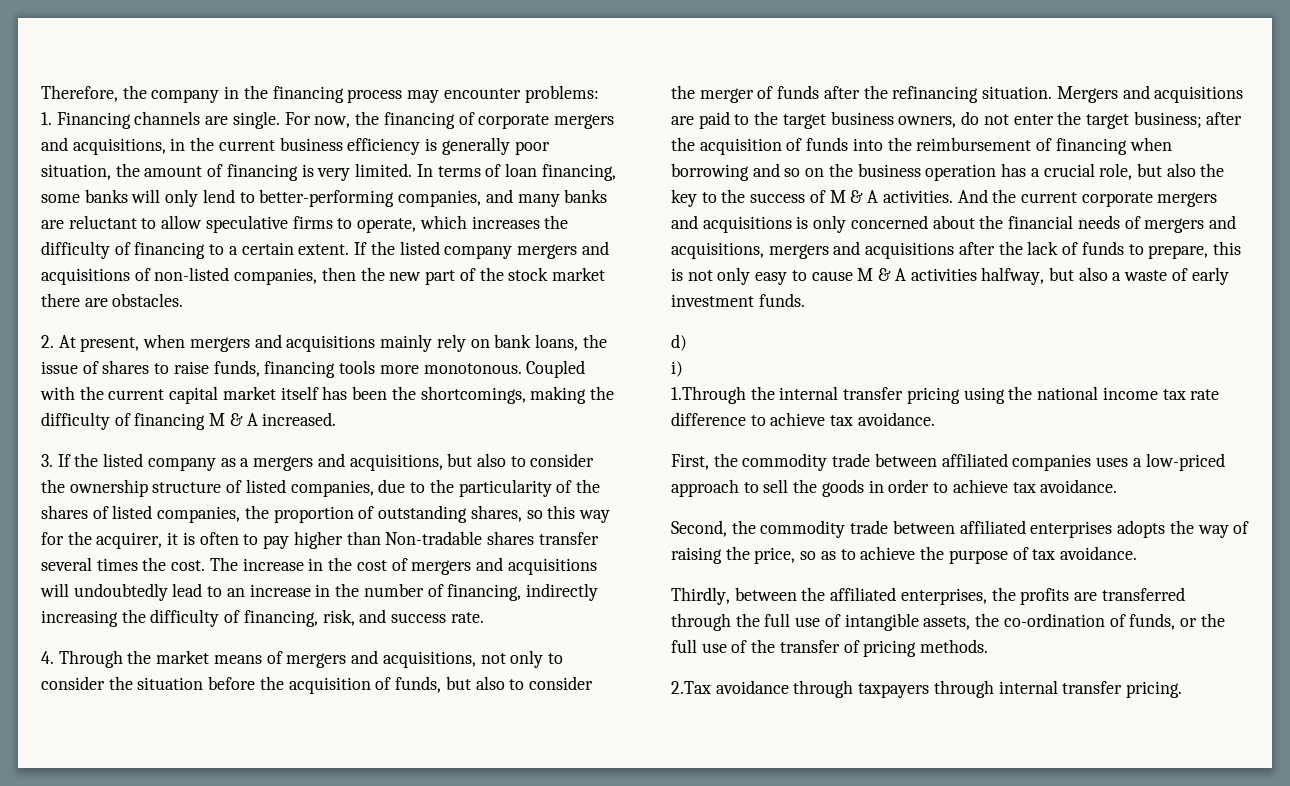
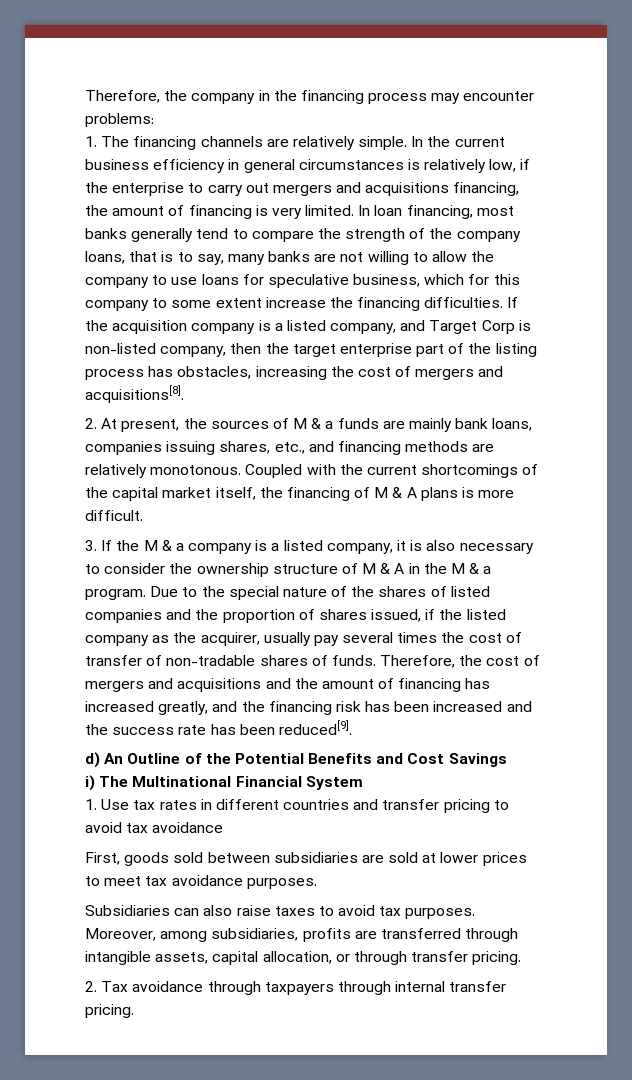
- 1. Financing channels are single. For now, the financing of corporate mergers and acquisitions, in the current business efficiency is generally poor situation, the amount of financing is very limited.
+ 1. The financing channels are relatively simple. In the current business efficiency in general circumstances is relatively low, if the enterprise to carry out mergers and acquisitions financing, the amount of financing is very limited.
- In terms of loan financing, some banks will only lend to better-performing companies, and many banks are reluctant to allow speculative firms to operate, which increases the difficulty of financing to a certain extent. If the listed company mergers and acquisitions of non-listed companies, then the new part of the stock market there are obstacles.
- 2. At present, when mergers and acquisitions mainly rely on bank loans, the issue of shares to raise funds, financing tools more monotonous.
+ In loan financing, most banks generally tend to compare the strength of the company loans, that is to say, many banks are not willing to allow the company to use loans for speculative business, which for this company to some extent increase the financing difficulties. If the acquisition company is a listed company, and Target Corp is non-listed company, then the target enterprise part of the listing process has obstacles, increasing the cost of mergers and acquisitions[8].
+ 2. At present, the sources of M & a funds are mainly bank loans, companies issuing shares, etc., and financing methods are relatively monotonous.
- Coupled with the current capital market itself has been the shortcomings, making the difficulty of financing M & A increased.
- 3. If the listed company as a mergers and acquisitions, but also to consider the ownership structure of listed companies, due to the particularity of the shares of listed companies, the proportion of outstanding shares, so this way for the acquirer, it is often to pay higher than Non-tradable shares transfer several times the cost. The increase in the cost of mergers and acquisitions will undoubtedly lead to an increase in the number of financing, indirectly increasing the difficulty of financing, risk, and success rate.
- 4. Through the market means of mergers and acquisitions, not only to consider the situation before the acquisition of funds, but also to consider the merger of funds after the refinancing situation. Mergers and acquisitions are paid to the target business owners, do not enter the target business; after the acquisition of funds into the reimbursement of financing when borrowing and so on the business operation has a crucial role, but also the key to the success of M & A activities. And the current corporate mergers and acquisitions is only concerned about the financial needs of mergers and acquisitions, mergers and acquisitions after the lack of funds to prepare, this is not only easy to cause M & A activities halfway, but also a waste of early investment funds.
- d)
- i)
- 1.Through the internal transfer pricing using the national income tax rate difference to achieve tax avoidance.
- First, the commodity trade between affiliated companies uses a low-priced approach to sell the goods in order to achieve tax avoidance.
- Second, the commodity trade between affiliated enterprises adopts the way of raising the price, so as to achieve the purpose of tax avoidance.
- Thirdly, between the affiliated enterprises, the profits are transferred through the full use of intangible assets, the co-ordination of funds, or the full use of the transfer of pricing methods.
- 2.Tax avoidance through taxpayers through internal transfer pricing.
+ Coupled with the current shortcomings of the capital market itself, the financing of M & A plans is more difficult.
+ 3. If the M & a company is a listed company, it is also necessary to consider the ownership structure of M & A in the M & a program. Due to the special nature of the shares of listed companies and the proportion of shares issued, if the listed company as the acquirer, usually pay several times the cost of transfer of non-tradable shares of funds. Therefore, the cost of mergers and acquisitions and the amount of financing has increased greatly, and the financing risk has been increased and the success rate has been reduced[9].
+ d) An Outline of the Potential Benefits and Cost Savings
+ i) The Multinational Financial System
+ 1. Use tax rates in different countries and transfer pricing to avoid tax avoidance
+ First, goods sold between subsidiaries are sold at lower prices to meet tax avoidance purposes.
+ Subsidiaries can also raise taxes to avoid tax purposes. Moreover, among subsidiaries, profits are transferred through intangible assets, capital allocation, or through transfer pricing.
+ 2. Tax avoidance through taxpayers through internal transfer pricing.

